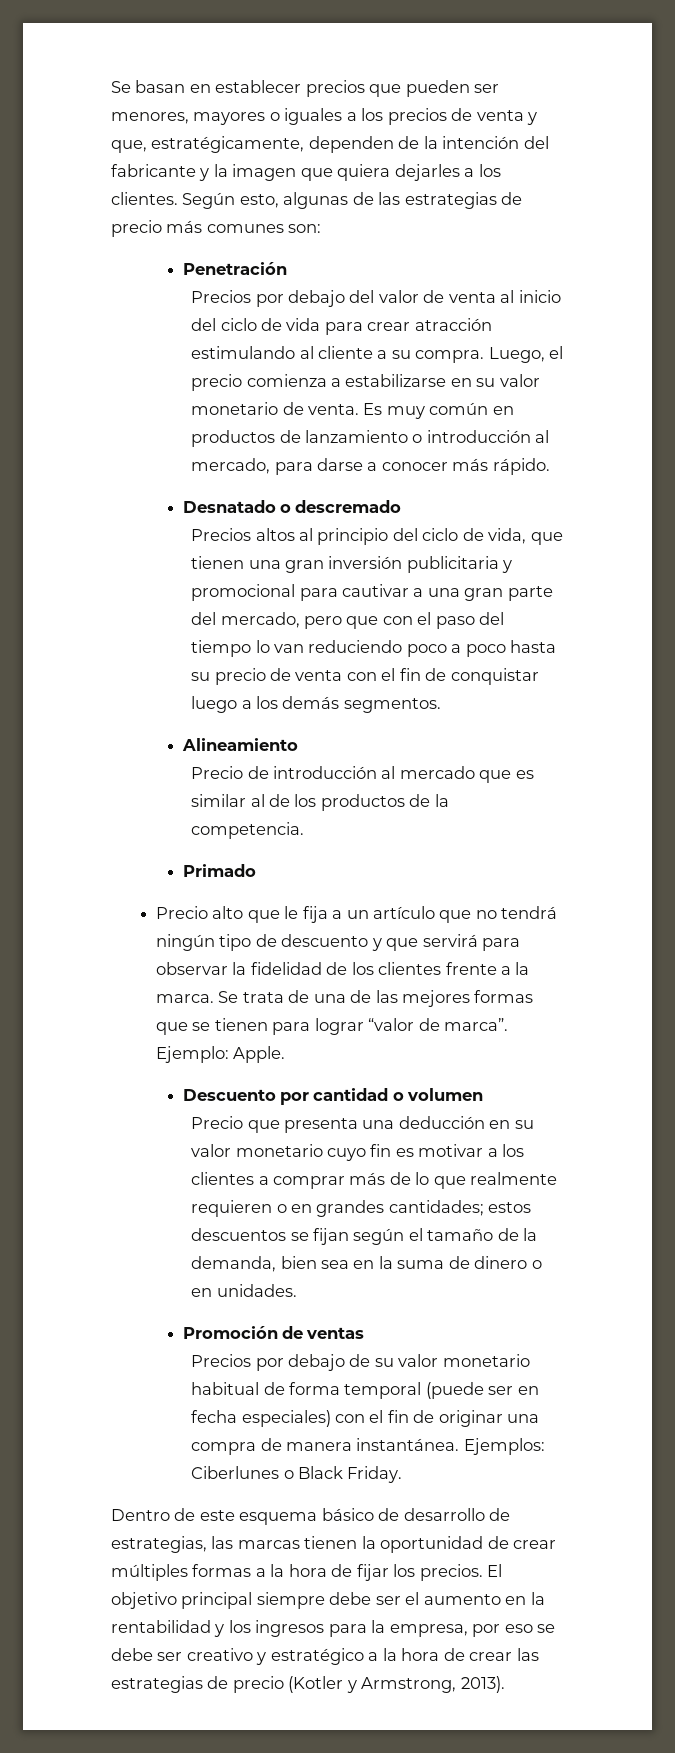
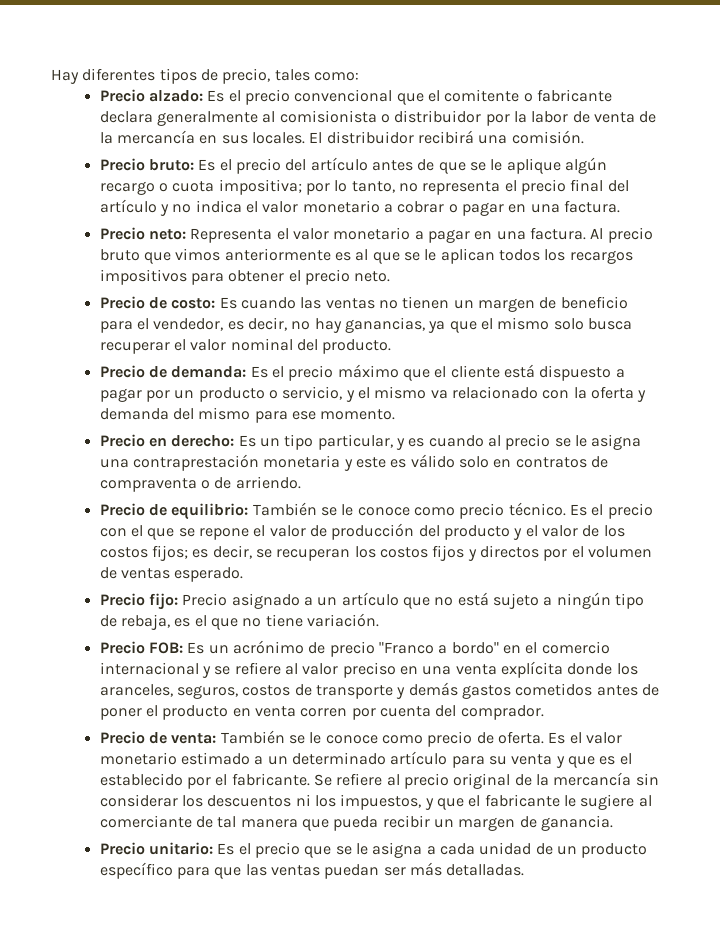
- Se basan en establecer precios que pueden ser menores, mayores o iguales a los precios de venta y que, estratégicamente, dependen de la intención del fabricante y la imagen que quiera dejarles a los clientes. Según esto, algunas de las estrategias de precio más comunes son:
- Penetración
- Precios por debajo del valor de venta al inicio del ciclo de vida para crear atracción estimulando al cliente a su compra. Luego, el precio comienza a estabilizarse en su valor monetario de venta. Es muy común en productos de lanzamiento o introducción al mercado, para darse a conocer más rápido.
- Desnatado o descremado
- Precios altos al principio del ciclo de vida, que tienen una gran inversión publicitaria y promocional para cautivar a una gran parte del mercado, pero que con el paso del tiempo lo van reduciendo poco a poco hasta su precio de venta con el fin de conquistar luego a los demás segmentos.
- Alineamiento
- Precio de introducción al mercado que es similar al de los productos de la competencia.
- Primado
- Precio alto que le fija a un artículo que no tendrá ningún tipo de descuento y que servirá para observar la fidelidad de los clientes frente a la marca. Se trata de una de las mejores formas que se tienen para lograr “valor de marca”. Ejemplo: Apple.
- Descuento por cantidad o volumen
- Precio que presenta una deducción en su valor monetario cuyo fin es motivar a los clientes a comprar más de lo que realmente requieren o en grandes cantidades; estos descuentos se fijan según el tamaño de la demanda, bien sea en la suma de dinero o en unidades.
- Promoción de ventas
- Precios por debajo de su valor monetario habitual de forma temporal (puede ser en fecha especiales) con el fin de originar una compra de manera instantánea. Ejemplos: Ciberlunes o Black Friday.
- Dentro de este esquema básico de desarrollo de estrategias, las marcas tienen la oportunidad de crear múltiples formas a la hora de fijar los precios. El objetivo principal siempre debe ser el aumento en la rentabilidad y los ingresos para la empresa, por eso se debe ser creativo y estratégico a la hora de crear las estrategias de precio (Kotler y Armstrong, 2013).
+ Hay diferentes tipos de precio, tales como:
+ Precio alzado: Es el precio convencional que el comitente o fabricante declara generalmente al comisionista o distribuidor por la labor de venta de la mercancía en sus locales. El distribuidor recibirá una comisión.
+ Precio bruto: Es el precio del artículo antes de que se le aplique algún recargo o cuota impositiva; por lo tanto, no representa el precio final del artículo y no indica el valor monetario a cobrar o pagar en una factura.
+ Precio neto: Representa el valor monetario a pagar en una factura. Al precio bruto que vimos anteriormente es al que se le aplican todos los recargos impositivos para obtener el precio neto.
+ Precio de costo: Es cuando las ventas no tienen un margen de beneficio para el vendedor, es decir, no hay ganancias, ya que el mismo solo busca recuperar el valor nominal del producto.
+ Precio de demanda: Es el precio máximo que el cliente está dispuesto a pagar por un producto o servicio, y el mismo va relacionado con la oferta y demanda del mismo para ese momento.
+ Precio en derecho: Es un tipo particular, y es cuando al precio se le asigna una contraprestación monetaria y este es válido solo en contratos de compraventa o de arriendo.
+ Precio de equilibrio: También se le conoce como precio técnico. Es el precio con el que se repone el valor de producción del producto y el valor de los costos fijos; es decir, se recuperan los costos fijos y directos por el volumen de ventas esperado.
+ Precio fijo: Precio asignado a un artículo que no está sujeto a ningún tipo de rebaja, es el que no tiene variación.
+ Precio FOB: Es un acrónimo de precio "Franco a bordo" en el comercio internacional y se refiere al valor preciso en una venta explícita donde los aranceles, seguros, costos de transporte y demás gastos cometidos antes de poner el producto en venta corren por cuenta del comprador.
+ Precio de venta: También se le conoce como precio de oferta. Es el valor monetario estimado a un determinado artículo para su venta y que es el establecido por el fabricante. Se refiere al precio original de la mercancía sin considerar los descuentos ni los impuestos, y que el fabricante le sugiere al comerciante de tal manera que pueda recibir un margen de ganancia.
+ Precio unitario: Es el precio que se le asigna a cada unidad de un producto específico para que las ventas puedan ser más detalladas.

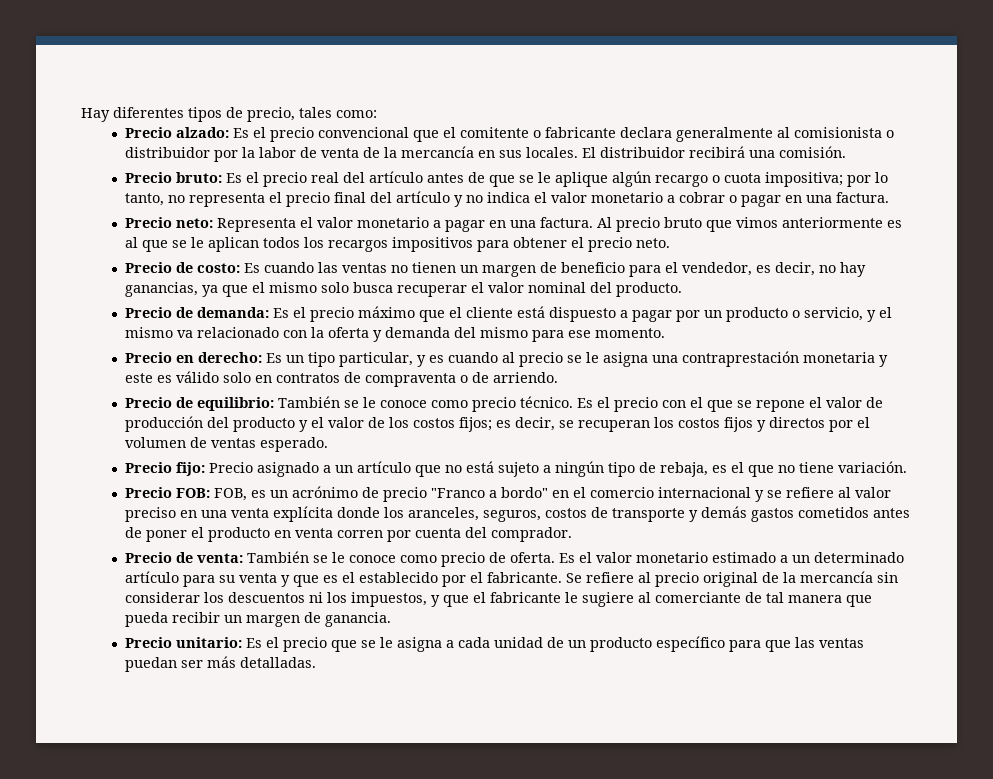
- Precio bruto: Es el precio del artículo antes de que se le aplique algún recargo o cuota impositiva; por lo tanto, no representa el precio final del artículo y no indica el valor monetario a cobrar o pagar en una factura.
+ Precio bruto: Es el precio real del artículo antes de que se le aplique algún recargo o cuota impositiva; por lo tanto, no representa el precio final del artículo y no indica el valor monetario a cobrar o pagar en una factura.
- Precio FOB: Es un acrónimo de precio "Franco a bordo" en el comercio internacional y se refiere al valor preciso en una venta explícita donde los aranceles, seguros, costos de transporte y demás gastos cometidos antes de poner el producto en venta corren por cuenta del comprador.
+ Precio FOB: FOB, es un acrónimo de precio "Franco a bordo" en el comercio internacional y se refiere al valor preciso en una venta explícita donde los aranceles, seguros, costos de transporte y demás gastos cometidos antes de poner el producto en venta corren por cuenta del comprador.

